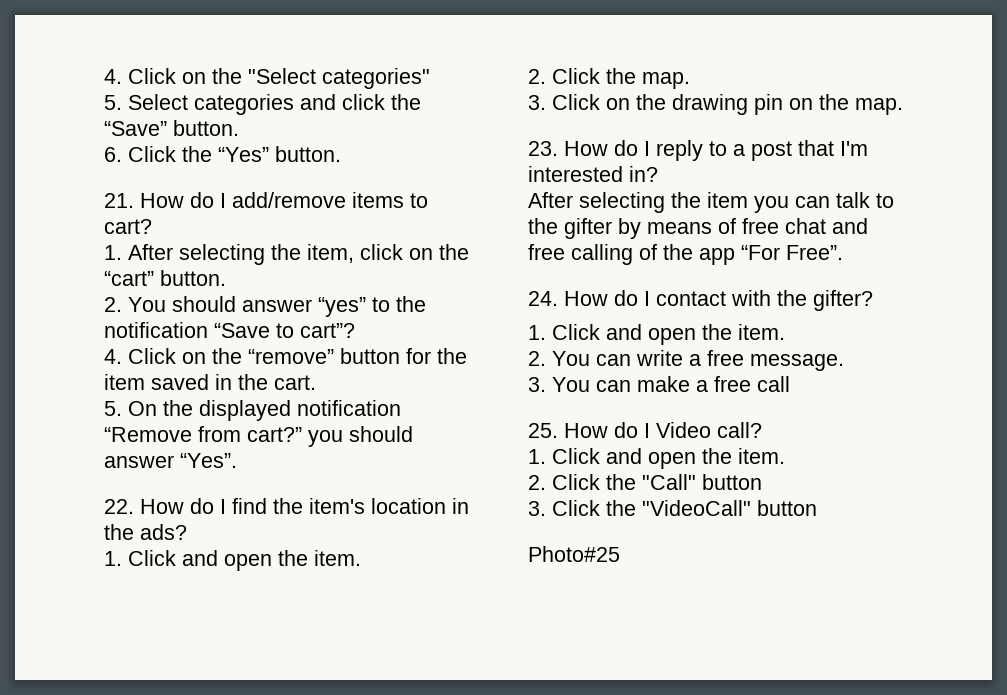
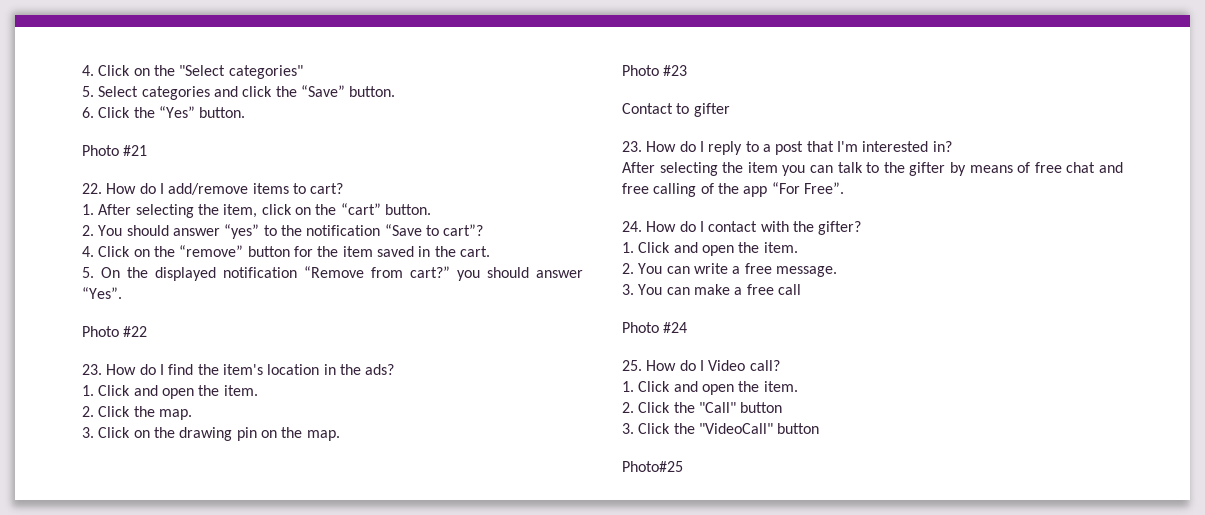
- 21. How do I add/remove items to cart?
+ Photo #21
+ 22. How do I add/remove items to cart?
- 22. How do I find the item's location in the ads?
+ Photo #22
+ 23. How do I find the item's location in the ads?
+ Photo #23
+ Contact to gifter
+ Photo #24

